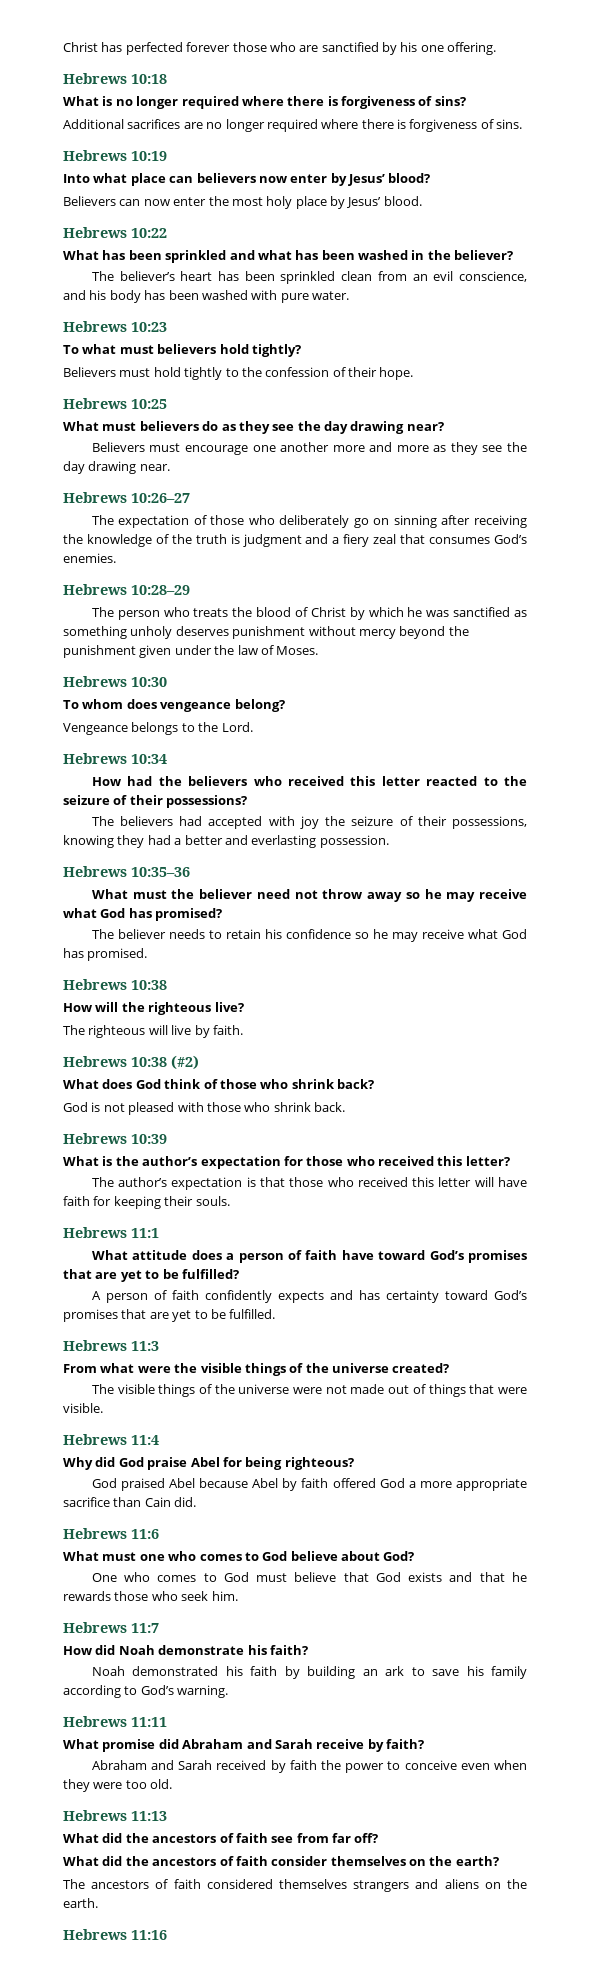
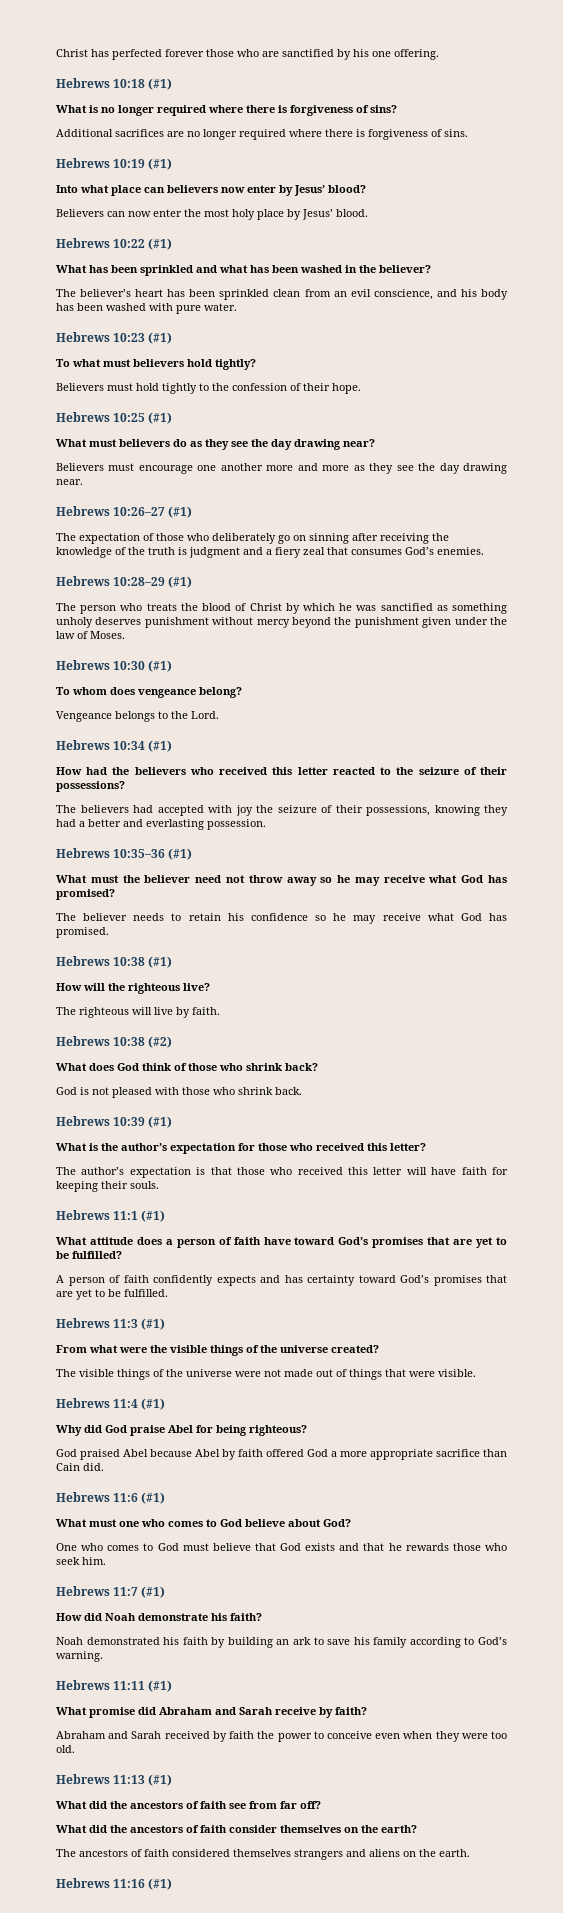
- Hebrews 10:18
+ Hebrews 10:18 (#1)
- Hebrews 10:19
+ Hebrews 10:19 (#1)
- Hebrews 10:22
+ Hebrews 10:22 (#1)
- Hebrews 10:23
+ Hebrews 10:23 (#1)
- Hebrews 10:25
+ Hebrews 10:25 (#1)
- Hebrews 10:26–27
+ Hebrews 10:26–27 (#1)
- Hebrews 10:28–29
+ Hebrews 10:28–29 (#1)
- Hebrews 10:30
+ Hebrews 10:30 (#1)
- Hebrews 10:34
+ Hebrews 10:34 (#1)
- Hebrews 10:35–36
+ Hebrews 10:35–36 (#1)
  The believer needs to retain his confidence so he may receive what God has promised.
- Hebrews 10:38
+ Hebrews 10:38 (#1)
- Hebrews 10:39
+ Hebrews 10:39 (#1)
- Hebrews 11:1
+ Hebrews 11:1 (#1)
- Hebrews 11:3
+ Hebrews 11:3 (#1)
- Hebrews 11:4
+ Hebrews 11:4 (#1)
- Hebrews 11:6
+ Hebrews 11:6 (#1)
- Hebrews 11:7
+ Hebrews 11:7 (#1)
- Hebrews 11:11
+ Hebrews 11:11 (#1)
- Hebrews 11:13
+ Hebrews 11:13 (#1)
- Hebrews 11:16
+ Hebrews 11:16 (#1)

